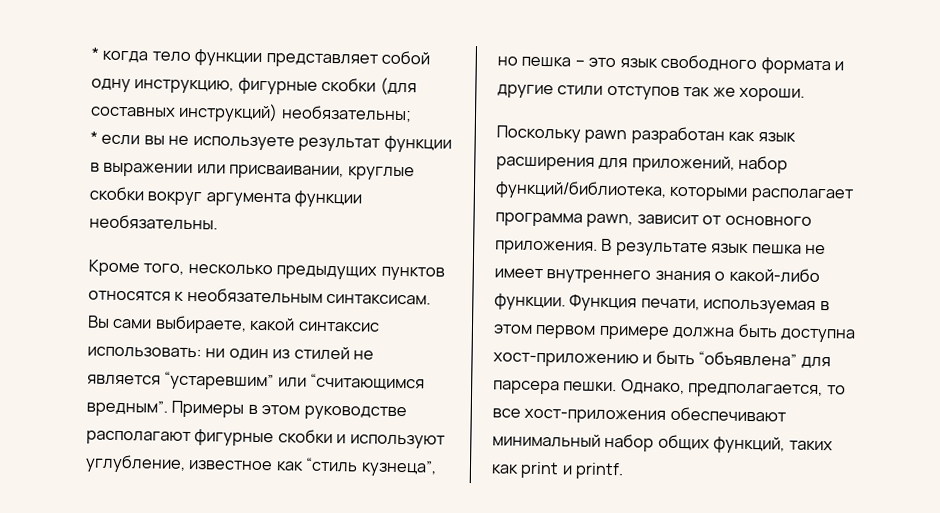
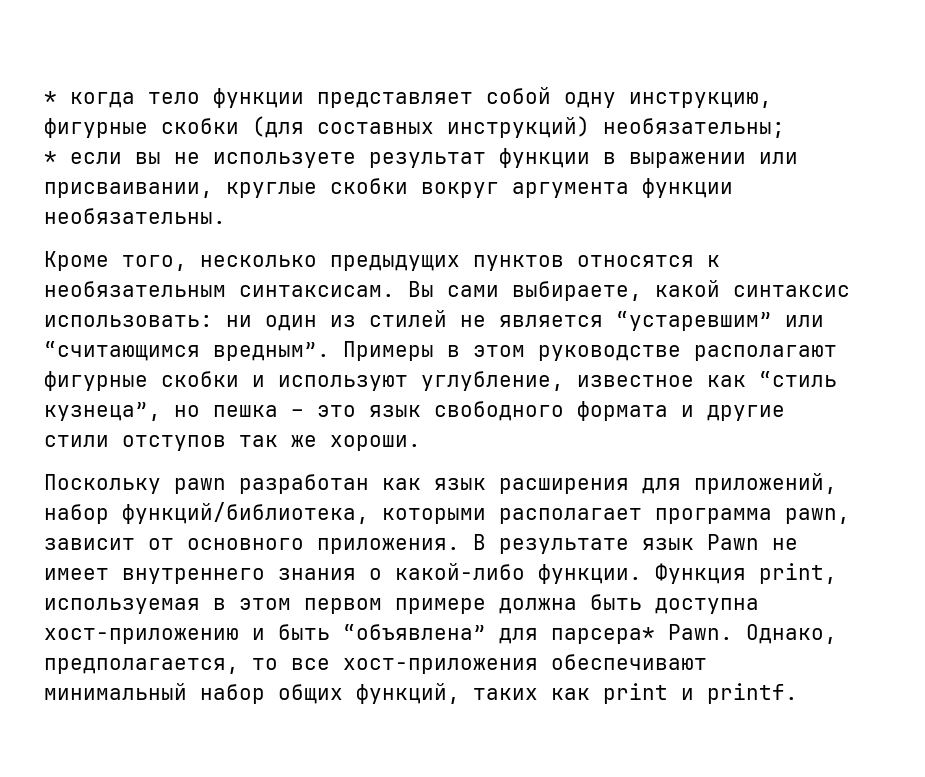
- В результате язык пешка не имеет внутреннего знания о какой-либо функции.
+ В результате язык Pawn не имеет внутреннего знания о какой-либо функции.
- Функция печати, используемая в этом первом примере должна быть доступна хост-приложению и быть “объявлена” для парсера пешки.
+ Функция print, используемая в этом первом примере должна быть доступна хост-приложению и быть “объявлена” для парсера* Pawn.

